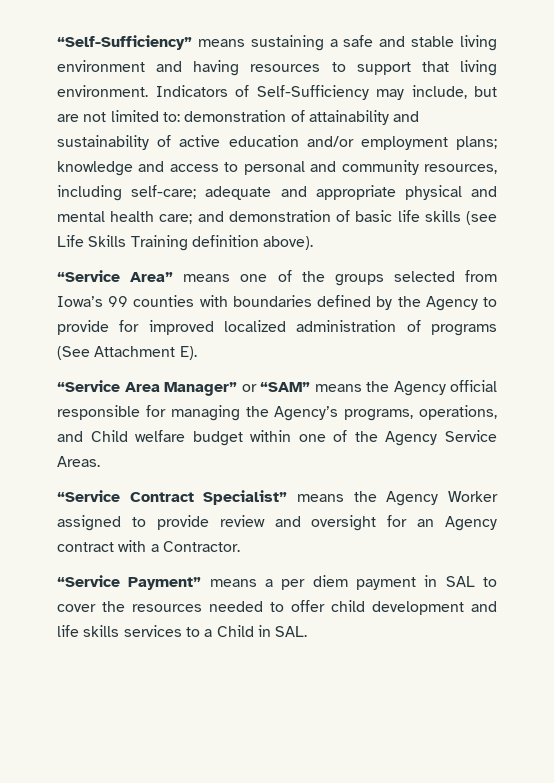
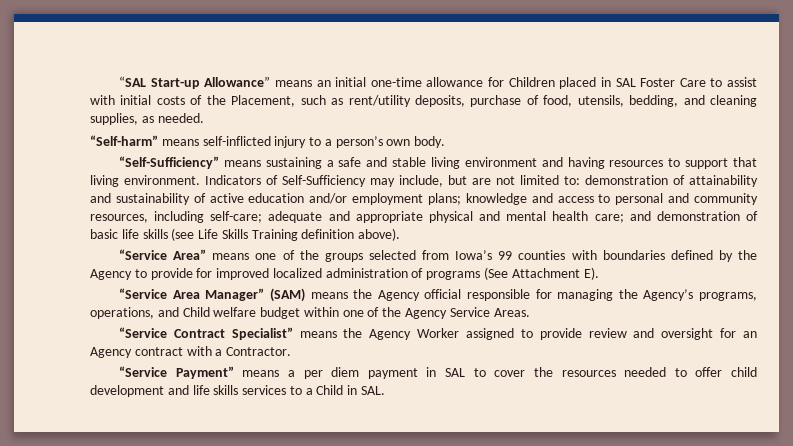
+ “SAL Start-up Allowance” means an initial one-time allowance for Children placed in SAL Foster Care to assist with initial costs of the Placement, such as rent/utility deposits, purchase of food, utensils, bedding, and cleaning supplies, as needed.
+ “Self-harm” means self-inflicted injury to a person’s own body.
- “Service Area Manager” or “SAM” means the Agency official responsible for managing the Agency’s programs, operations, and Child welfare budget within one of the Agency Service Areas.
+ “Service Area Manager” (SAM) means the Agency official responsible for managing the Agency’s programs, operations, and Child welfare budget within one of the Agency Service Areas.

